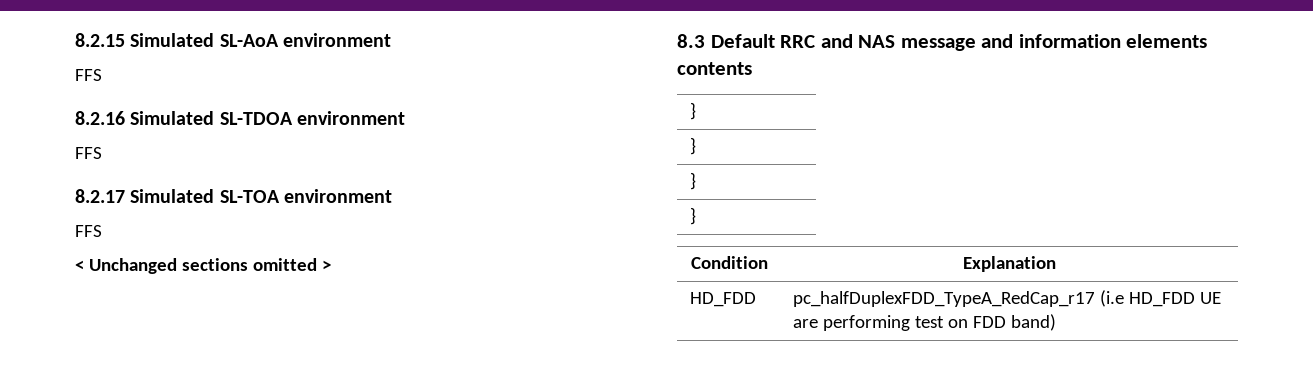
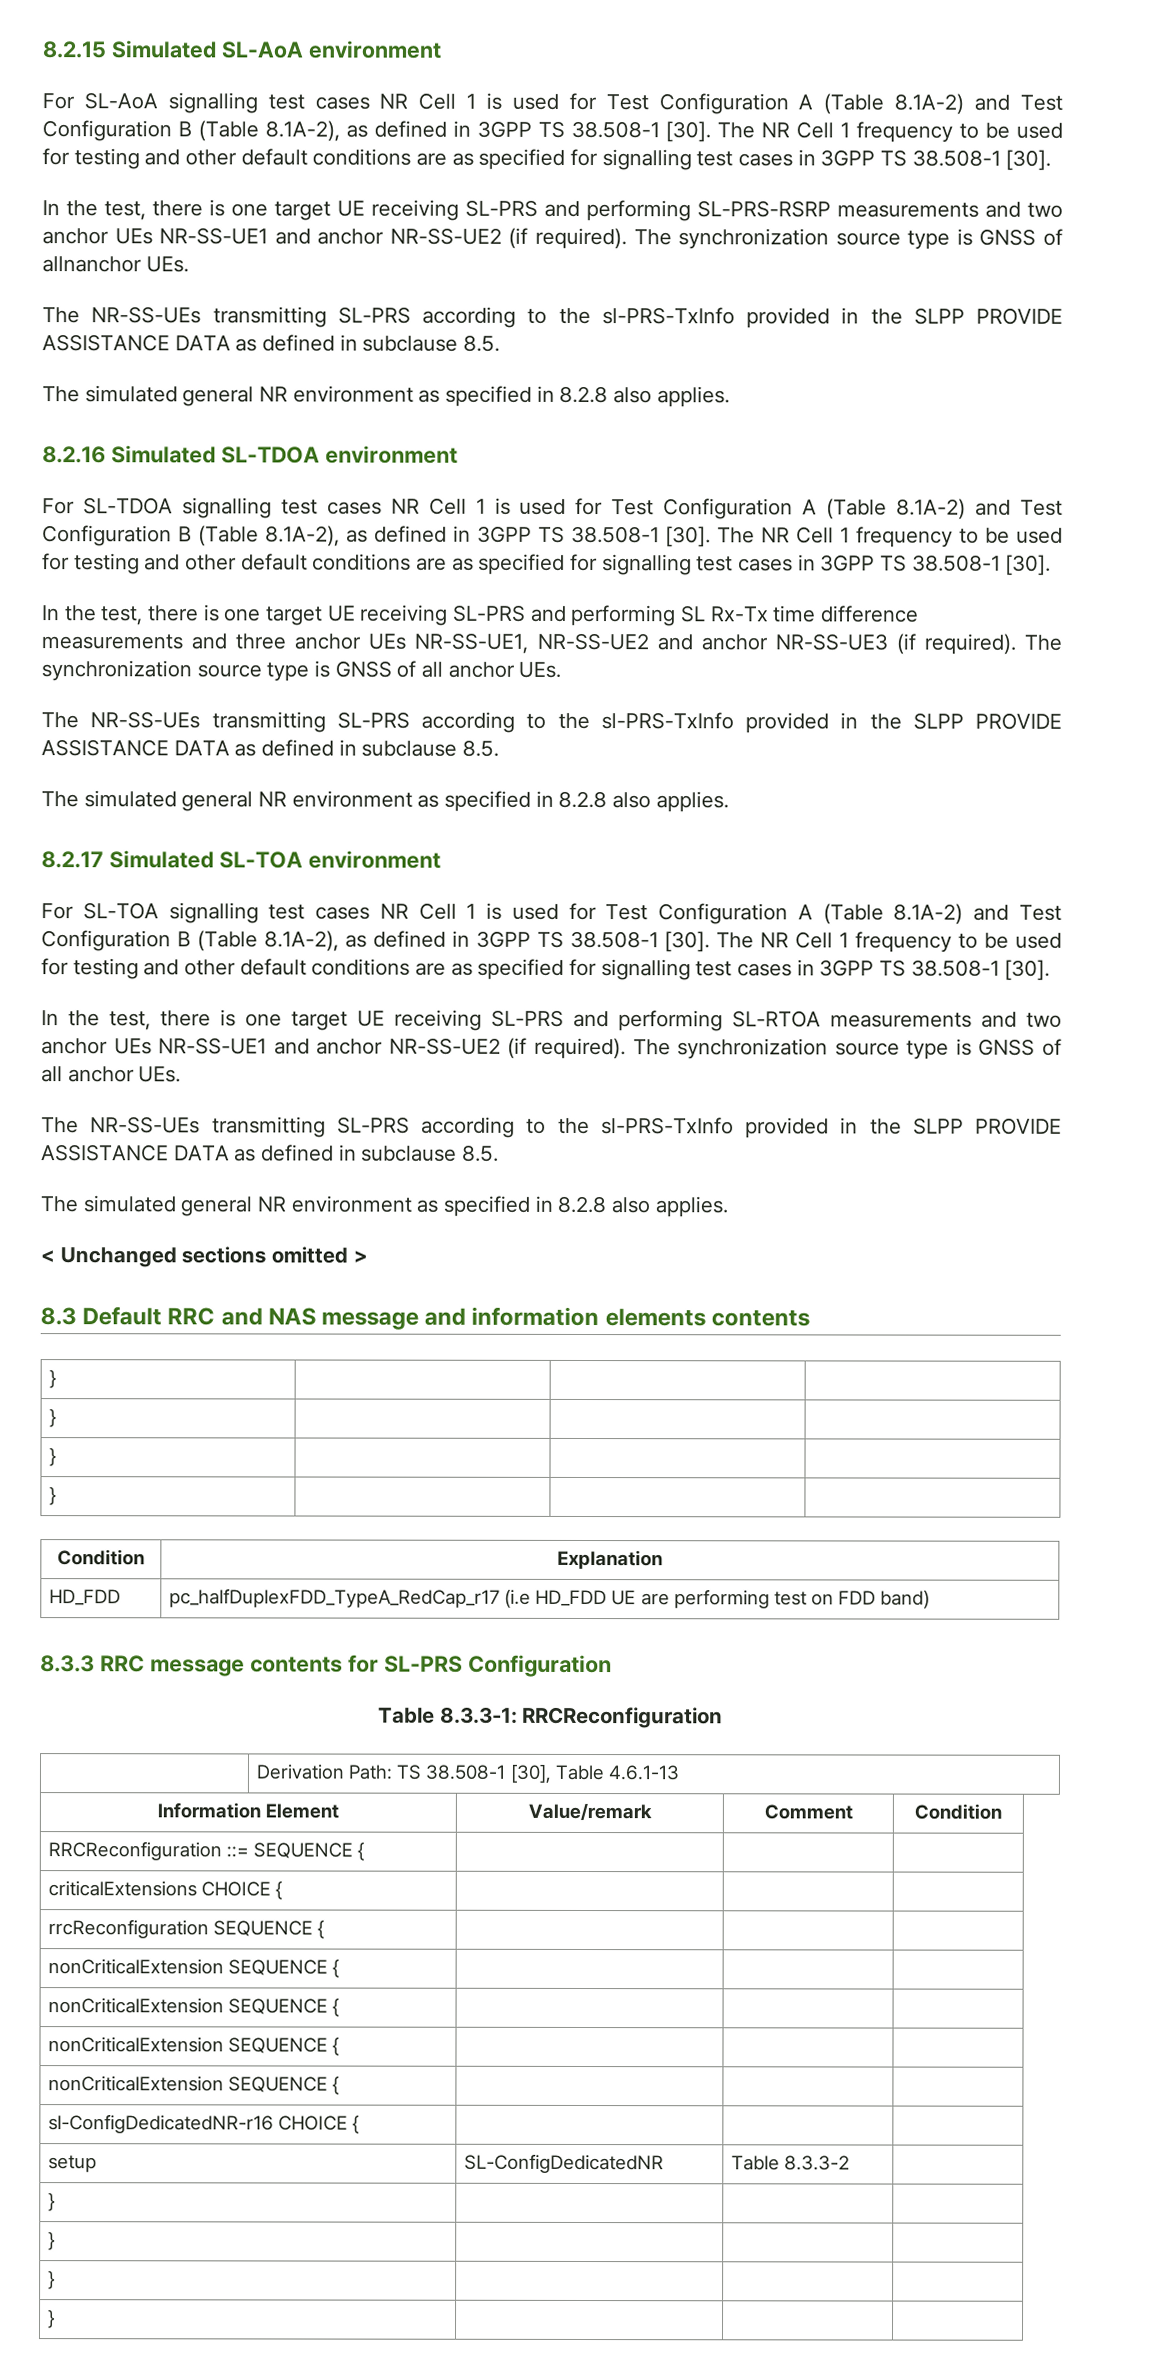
  8.2.15 Simulated SL-AoA environment
- FFS
+ For SL-AoA signalling test cases NR Cell 1 is used for Test Configuration A (Table 8.1A-2) and Test Configuration B (Table 8.1A-2), as defined in 3GPP TS 38.508-1 [30]. The NR Cell 1 frequency to be used for testing and other default conditions are as specified for signalling test cases in 3GPP TS 38.508-1 [30].
+ In the test, there is one target UE receiving SL-PRS and performing SL-PRS-RSRP measurements and two anchor UEs NR-SS-UE1 and anchor NR-SS-UE2 (if required). The synchronization source type is GNSS of allnanchor UEs.
+ The NR-SS-UEs transmitting SL-PRS according to the sl-PRS-TxInfo provided in the SLPP PROVIDE ASSISTANCE DATA as defined in subclause 8.5.
+ The simulated general NR environment as specified in 8.2.8 also applies.
  8.2.16 Simulated SL-TDOA environment
- FFS
+ For SL-TDOA signalling test cases NR Cell 1 is used for Test Configuration A (Table 8.1A-2) and Test Configuration B (Table 8.1A-2), as defined in 3GPP TS 38.508-1 [30]. The NR Cell 1 frequency to be used for testing and other default conditions are as specified for signalling test cases in 3GPP TS 38.508-1 [30].
+ In the test, there is one target UE receiving SL-PRS and performing SL Rx-Tx time difference measurements and three anchor UEs NR-SS-UE1, NR-SS-UE2 and anchor NR-SS-UE3 (if required). The synchronization source type is GNSS of all anchor UEs.
+ The NR-SS-UEs transmitting SL-PRS according to the sl-PRS-TxInfo provided in the SLPP PROVIDE ASSISTANCE DATA as defined in subclause 8.5.
+ The simulated general NR environment as specified in 8.2.8 also applies.
  8.2.17 Simulated SL-TOA environment
- FFS
+ For SL-TOA signalling test cases NR Cell 1 is used for Test Configuration A (Table 8.1A-2) and Test Configuration B (Table 8.1A-2), as defined in 3GPP TS 38.508-1 [30]. The NR Cell 1 frequency to be used for testing and other default conditions are as specified for signalling test cases in 3GPP TS 38.508-1 [30].
+ In the test, there is one target UE receiving SL-PRS and performing SL-RTOA measurements and two anchor UEs NR-SS-UE1 and anchor NR-SS-UE2 (if required). The synchronization source type is GNSS of all anchor UEs.
+ The NR-SS-UEs transmitting SL-PRS according to the sl-PRS-TxInfo provided in the SLPP PROVIDE ASSISTANCE DATA as defined in subclause 8.5.
+ The simulated general NR environment as specified in 8.2.8 also applies.
+ 8.3.3 RRC message contents for SL-PRS Configuration
+ Table 8.3.3-1: RRCReconfiguration
+ | Derivation Path: TS 38.508-1 [30], Table 4.6.1-13
+ Information Element | Value/remark | Comment | Condition
+ RRCReconfiguration ::= SEQUENCE { | | |
+ criticalExtensions CHOICE { | | |
+ rrcReconfiguration SEQUENCE { | | |
+ nonCriticalExtension SEQUENCE { | | |
+ nonCriticalExtension SEQUENCE { | | |
+ nonCriticalExtension SEQUENCE { | | |
+ nonCriticalExtension SEQUENCE { | | |
+ sl-ConfigDedicatedNR-r16 CHOICE { | | |
+ setup | SL-ConfigDedicatedNR | Table 8.3.3-2 |
+ } | | |
+ } | | |
+ } | | |
+ } | | |

